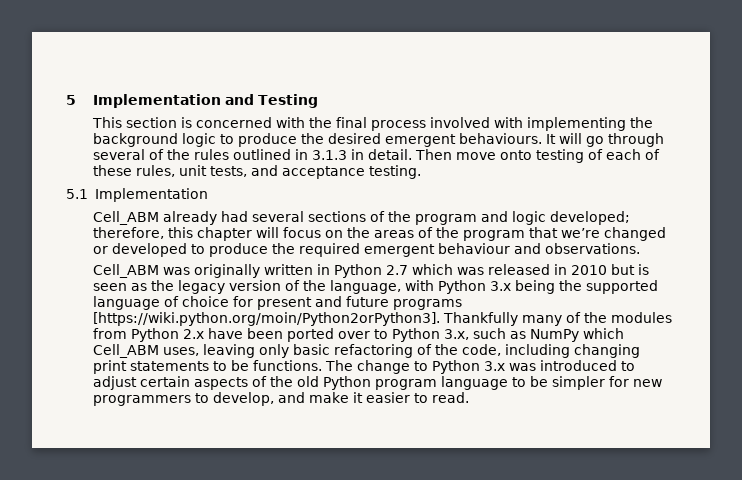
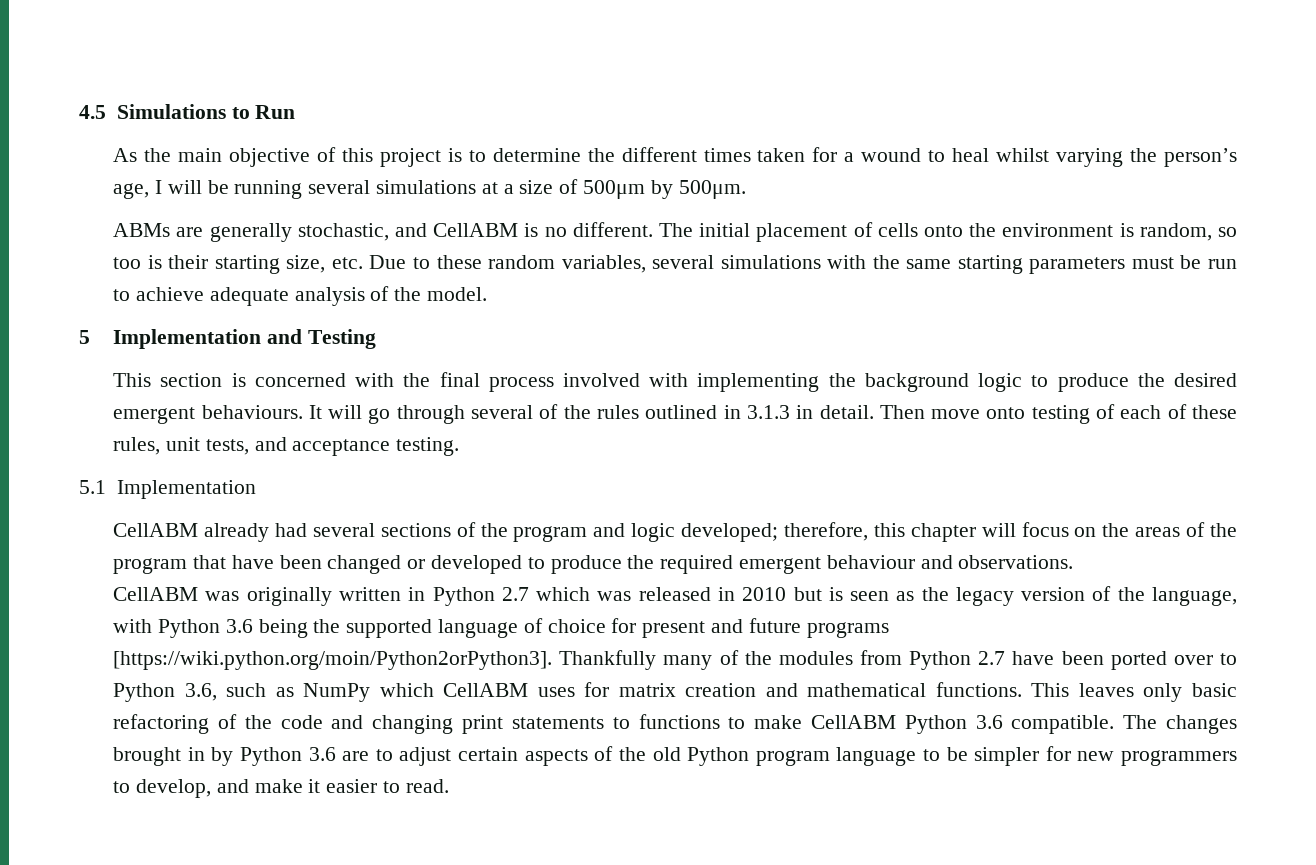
+ 4.5 Simulations to Run
+ As the main objective of this project is to determine the different times taken for a wound to heal whilst varying the person’s age, I will be running several simulations at a size of 500μm by 500μm.
+ ABMs are generally stochastic, and CellABM is no different. The initial placement of cells onto the environment is random, so too is their starting size, etc. Due to these random variables, several simulations with the same starting parameters must be run to achieve adequate analysis of the model.
- Cell_ABM already had several sections of the program and logic developed; therefore, this chapter will focus on the areas of the program that we’re changed or developed to produce the required emergent behaviour and observations.
+ CellABM already had several sections of the program and logic developed; therefore, this chapter will focus on the areas of the program that have been changed or developed to produce the required emergent behaviour and observations.
- Cell_ABM was originally written in Python 2.7 which was released in 2010 but is seen as the legacy version of the language, with Python 3.x being the supported language of choice for present and future programs [https://wiki.python.org/moin/Python2orPython3]. Thankfully many of the modules from Python 2.x have been ported over to Python 3.x, such as NumPy which Cell_ABM uses, leaving only basic refactoring of the code, including changing print statements to be functions. The change to Python 3.x was introduced to adjust certain aspects of the old Python program language to be simpler for new programmers to develop, and make it easier to read.
+ CellABM was originally written in Python 2.7 which was released in 2010 but is seen as the legacy version of the language, with Python 3.6 being the supported language of choice for present and future programs [https://wiki.python.org/moin/Python2orPython3]. Thankfully many of the modules from Python 2.7 have been ported over to Python 3.6, such as NumPy which CellABM uses for matrix creation and mathematical functions. This leaves only basic refactoring of the code and changing print statements to functions to make CellABM Python 3.6 compatible. The changes brought in by Python 3.6 are to adjust certain aspects of the old Python program language to be simpler for new programmers to develop, and make it easier to read.

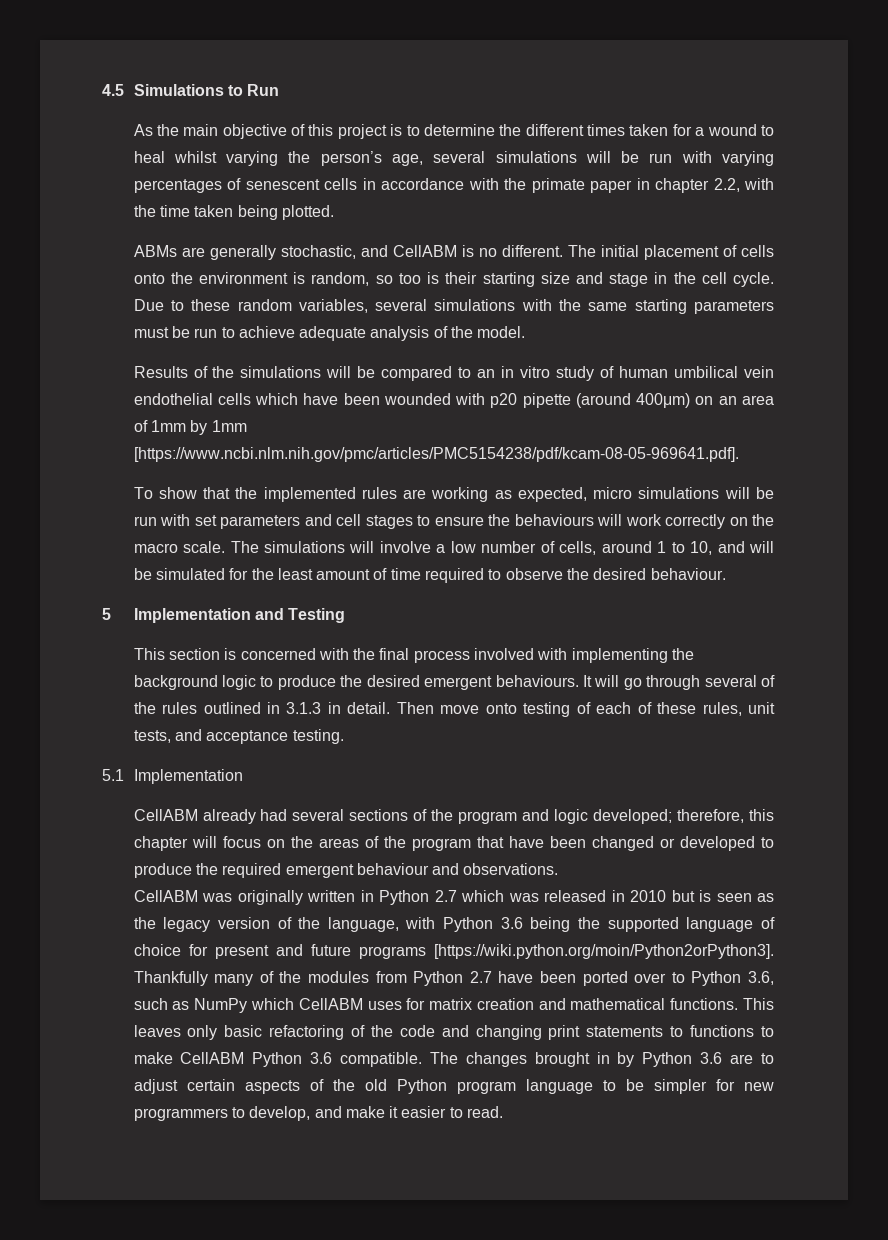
- As the main objective of this project is to determine the different times taken for a wound to heal whilst varying the person’s age, I will be running several simulations at a size of 500μm by 500μm.
+ As the main objective of this project is to determine the different times taken for a wound to heal whilst varying the person’s age, several simulations will be run with varying percentages of senescent cells in accordance with the primate paper in chapter 2.2, with the time taken being plotted.
- The initial placement of cells onto the environment is random, so too is their starting size, etc. Due to these random variables, several simulations with the same starting parameters must be run to achieve adequate analysis of the model.
+ The initial placement of cells onto the environment is random, so too is their starting size and stage in the cell cycle. Due to these random variables, several simulations with the same starting parameters must be run to achieve adequate analysis of the model.
+ Results of the simulations will be compared to an in vitro study of human umbilical vein endothelial cells which have been wounded with p20 pipette (around 400μm) on an area of 1mm by 1mm [https://www.ncbi.nlm.nih.gov/pmc/articles/PMC5154238/pdf/kcam-08-05-969641.pdf].
+ To show that the implemented rules are working as expected, micro simulations will be run with set parameters and cell stages to ensure the behaviours will work correctly on the macro scale. The simulations will involve a low number of cells, around 1 to 10, and will be simulated for the least amount of time required to observe the desired behaviour.

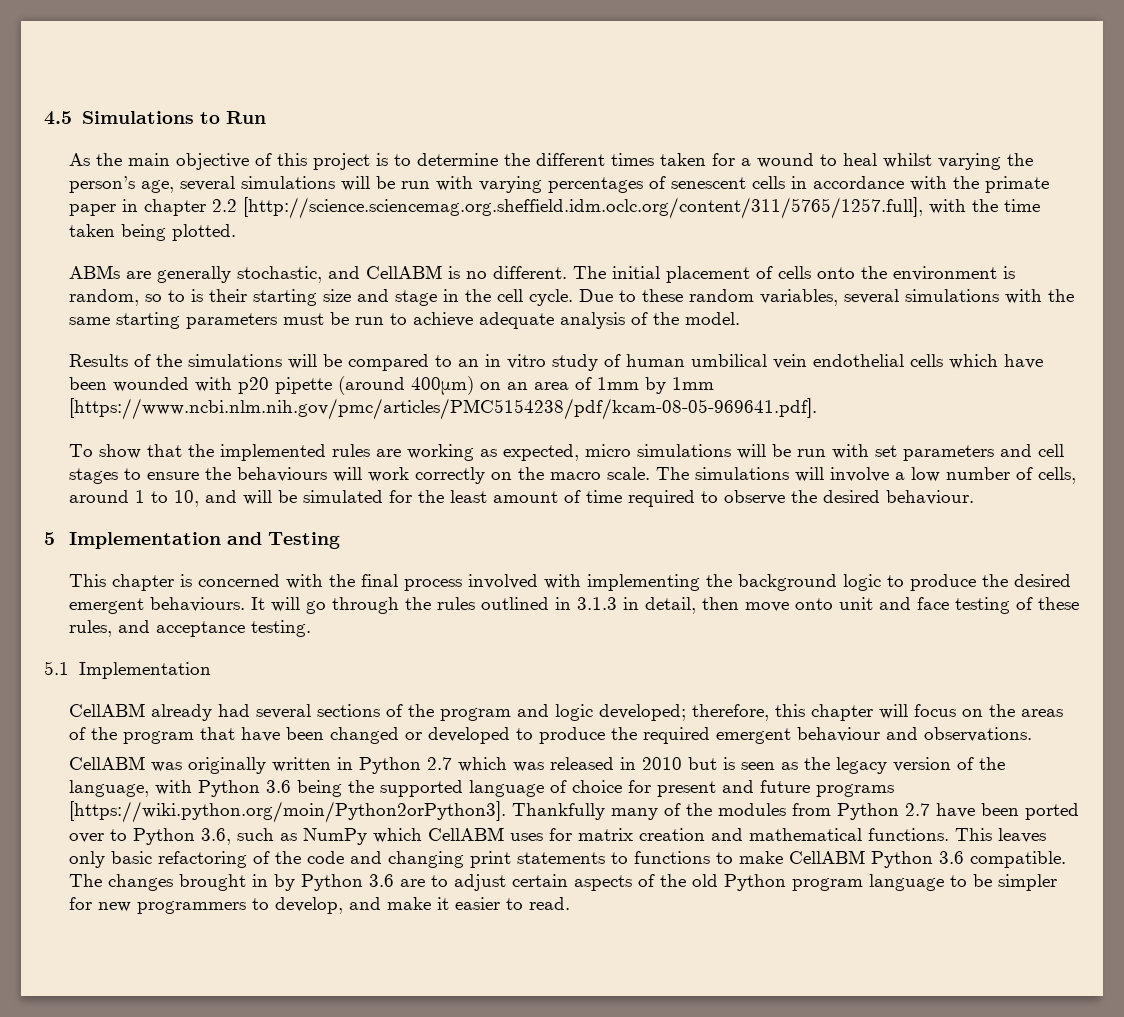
- As the main objective of this project is to determine the different times taken for a wound to heal whilst varying the person’s age, several simulations will be run with varying percentages of senescent cells in accordance with the primate paper in chapter 2.2, with the time taken being plotted.
+ As the main objective of this project is to determine the different times taken for a wound to heal whilst varying the person’s age, several simulations will be run with varying percentages of senescent cells in accordance with the primate paper in chapter 2.2 [http://science.sciencemag.org.sheffield.idm.oclc.org/content/311/5765/1257.full], with the time taken being plotted.
- The initial placement of cells onto the environment is random, so too is their starting size and stage in the cell cycle.
+ The initial placement of cells onto the environment is random, so to is their starting size and stage in the cell cycle.
- This section is concerned with the final process involved with implementing the background logic to produce the desired emergent behaviours.
+ This chapter is concerned with the final process involved with implementing the background logic to produce the desired emergent behaviours.
- It will go through several of the rules outlined in 3.1.3 in detail. Then move onto testing of each of these rules, unit tests, and acceptance testing.
+ It will go through the rules outlined in 3.1.3 in detail, then move onto unit and face testing of these rules, and acceptance testing.

